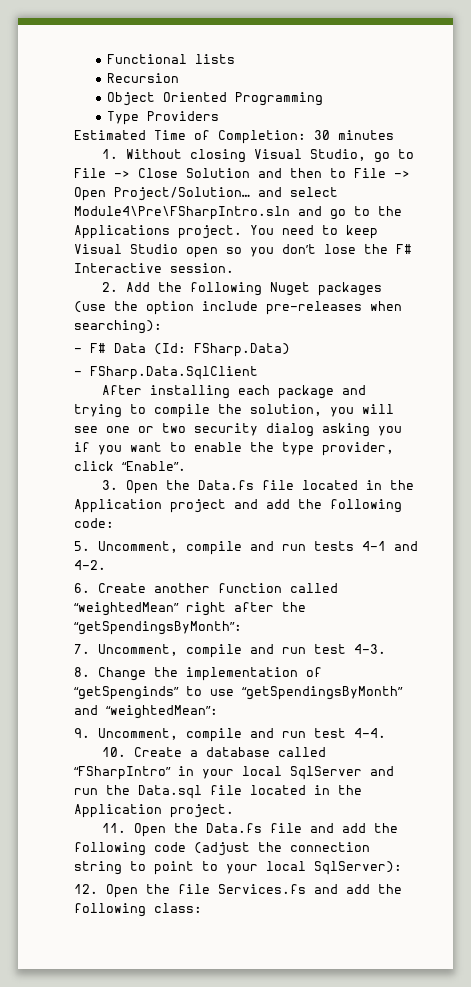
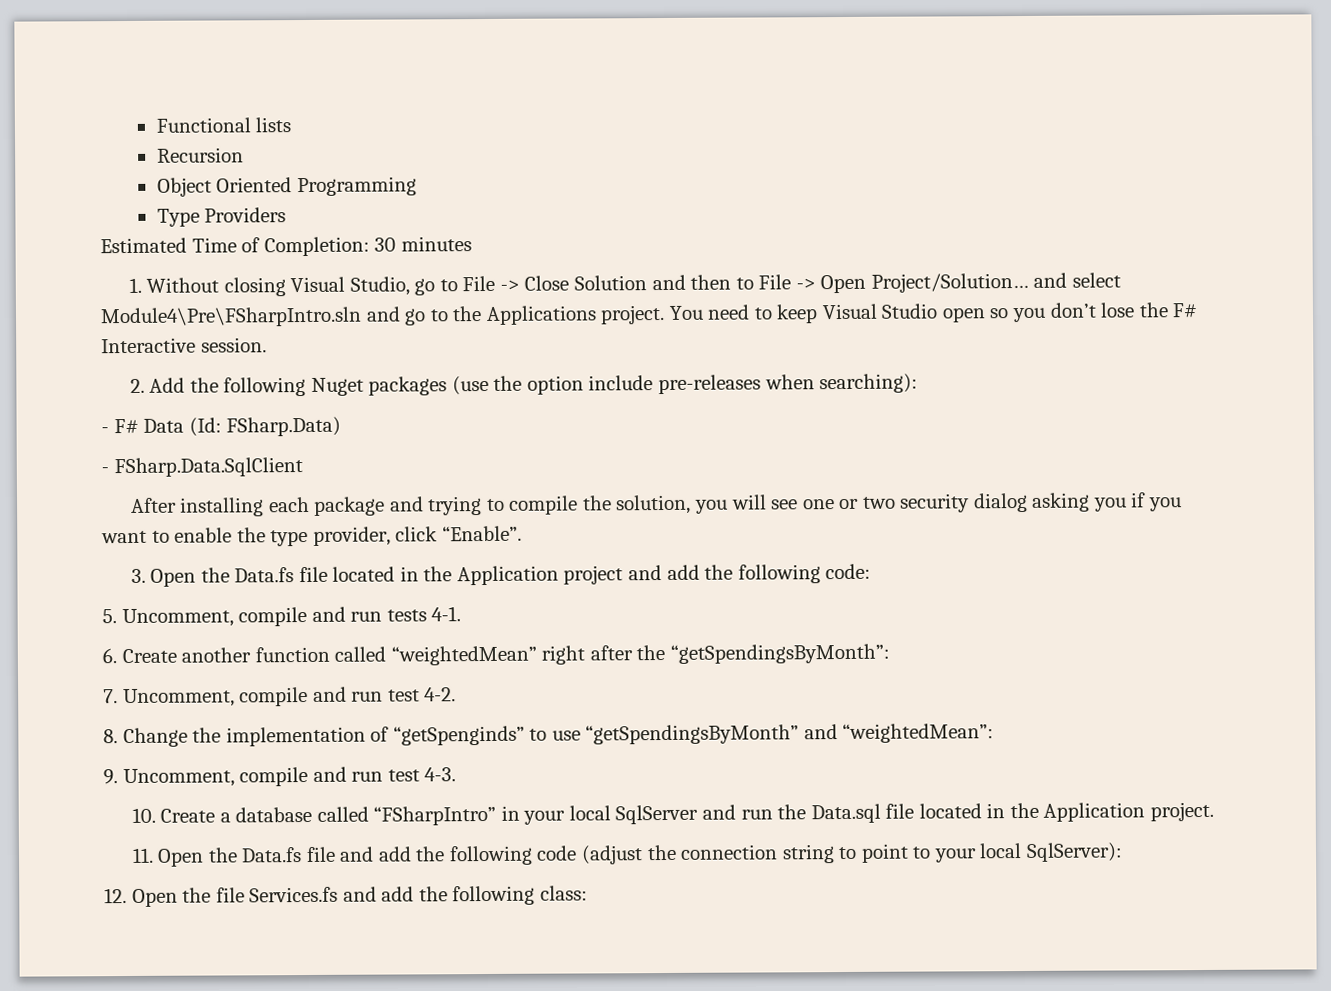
- 5. Uncomment, compile and run tests 4-1 and 4-2.
+ 5. Uncomment, compile and run tests 4-1.
- 7. Uncomment, compile and run test 4-3.
+ 7. Uncomment, compile and run test 4-2.
- 9. Uncomment, compile and run test 4-4.
+ 9. Uncomment, compile and run test 4-3.

